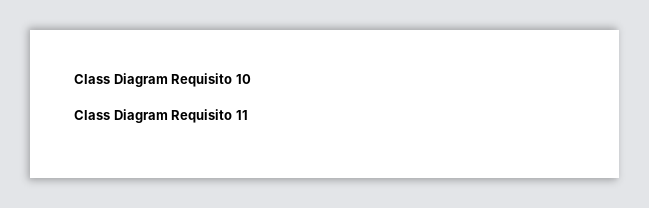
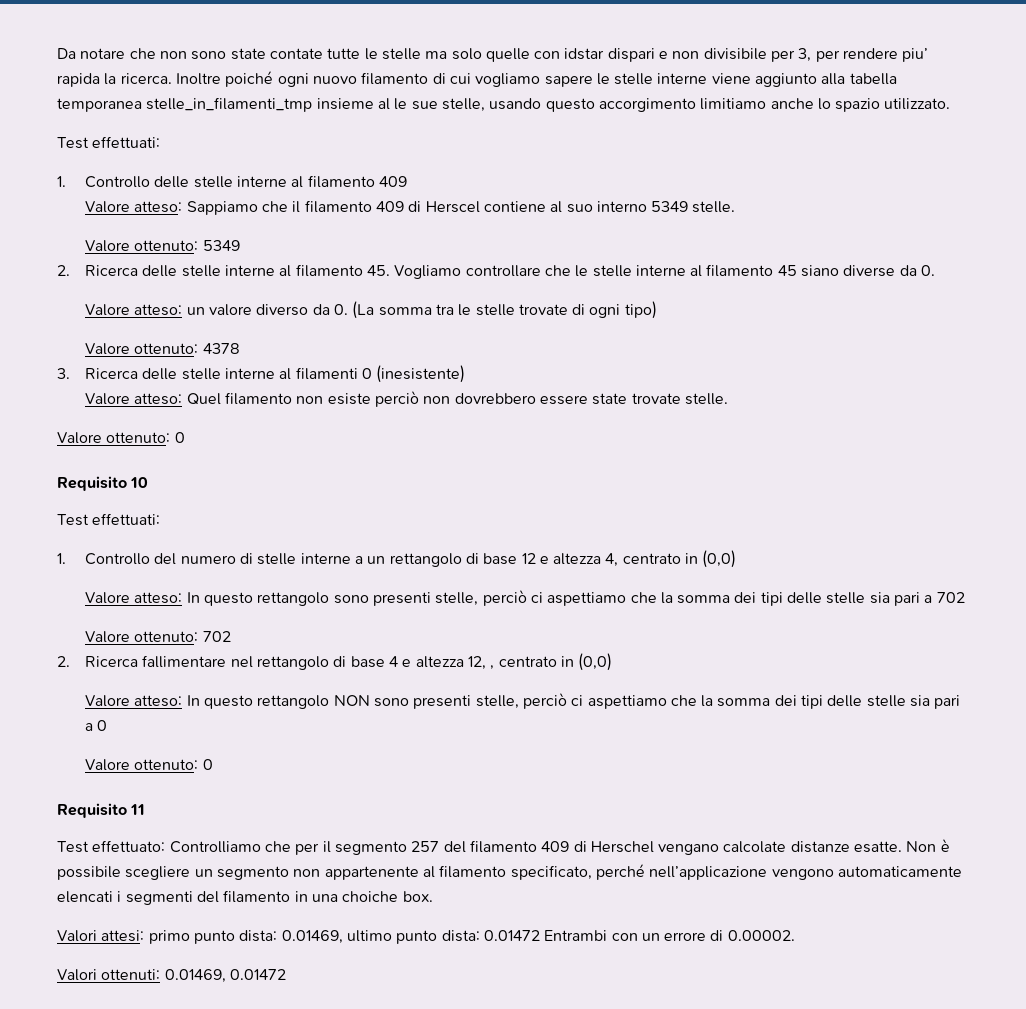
- Class Diagram Requisito 10
- Class Diagram Requisito 11
+ Da notare che non sono state contate tutte le stelle ma solo quelle con idstar dispari e non divisibile per 3, per rendere piu’ rapida la ricerca. Inoltre poiché ogni nuovo filamento di cui vogliamo sapere le stelle interne viene aggiunto alla tabella temporanea stelle_in_filamenti_tmp insieme al le sue stelle, usando questo accorgimento limitiamo anche lo spazio utilizzato.
+ Test effettuati:
+ 1. Controllo delle stelle interne al filamento 409
+ Valore atteso: Sappiamo che il filamento 409 di Herscel contiene al suo interno 5349 stelle.
+ Valore ottenuto: 5349
+ 2. Ricerca delle stelle interne al filamento 45. Vogliamo controllare che le stelle interne al filamento 45 siano diverse da 0.
+ Valore atteso: un valore diverso da 0. (La somma tra le stelle trovate di ogni tipo)
+ Valore ottenuto: 4378
+ 3. Ricerca delle stelle interne al filamenti 0 (inesistente)
+ Valore atteso: Quel filamento non esiste perciò non dovrebbero essere state trovate stelle.
+ Valore ottenuto: 0
+ Requisito 10
+ Test effettuati:
+ 1. Controllo del numero di stelle interne a un rettangolo di base 12 e altezza 4, centrato in (0,0)
+ Valore atteso: In questo rettangolo sono presenti stelle, perciò ci aspettiamo che la somma dei tipi delle stelle sia pari a 702
+ Valore ottenuto: 702
+ 2. Ricerca fallimentare nel rettangolo di base 4 e altezza 12, , centrato in (0,0)
+ Valore atteso: In questo rettangolo NON sono presenti stelle, perciò ci aspettiamo che la somma dei tipi delle stelle sia pari a 0
+ Valore ottenuto: 0
+ Requisito 11
+ Test effettuato: Controlliamo che per il segmento 257 del filamento 409 di Herschel vengano calcolate distanze esatte. Non è possibile scegliere un segmento non appartenente al filamento specificato, perché nell’applicazione vengono automaticamente elencati i segmenti del filamento in una choiche box.
+ Valori attesi: primo punto dista: 0.01469, ultimo punto dista: 0.01472 Entrambi con un errore di 0.00002.
+ Valori ottenuti: 0.01469, 0.01472

